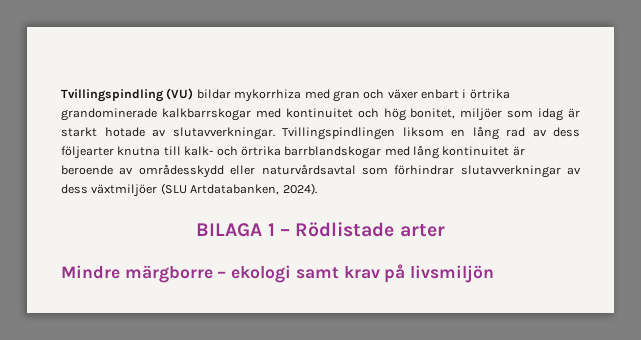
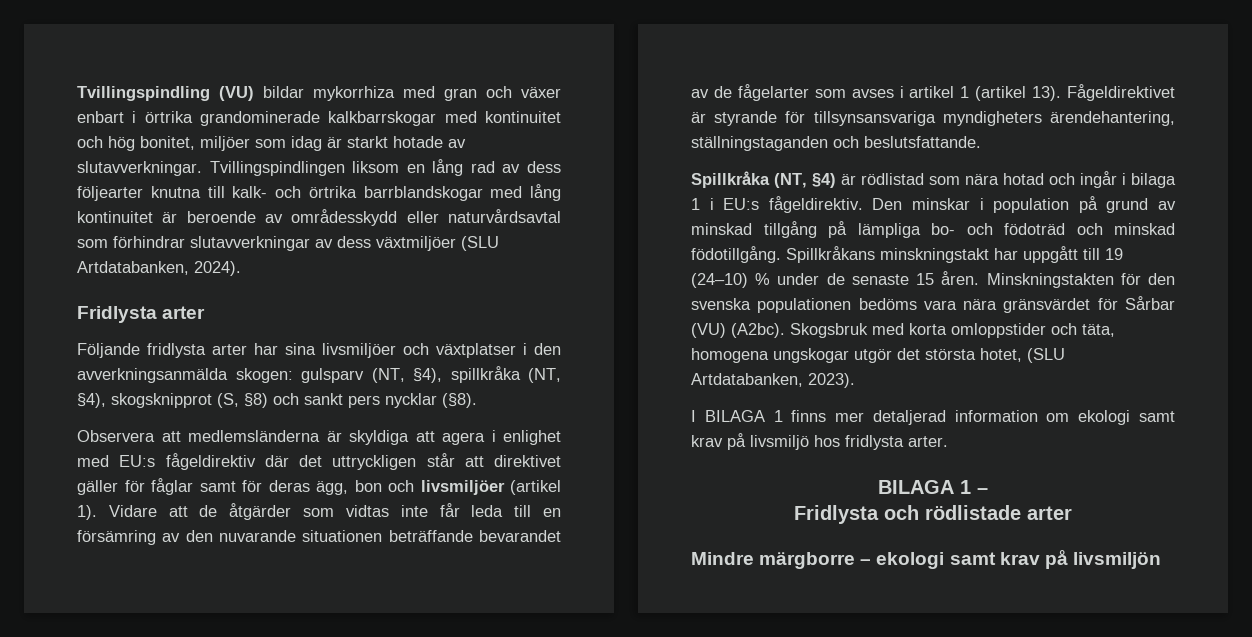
+ Fridlysta arter
+ Följande fridlysta arter har sina livsmiljöer och växtplatser i den avverkningsanmälda skogen: gulsparv (NT, §4), spillkråka (NT, §4), skogsknipprot (S, §8) och sankt pers nycklar (§8).
+ Observera att medlemsländerna är skyldiga att agera i enlighet med EU:s fågeldirektiv där det uttryckligen står att direktivet gäller för fåglar samt för deras ägg, bon och livsmiljöer (artikel 1). Vidare att de åtgärder som vidtas inte får leda till en försämring av den nuvarande situationen beträffande bevarandet av de fågelarter som avses i artikel 1 (artikel 13). Fågeldirektivet är styrande för tillsynsansvariga myndigheters ärendehantering, ställningstaganden och beslutsfattande.
+ Spillkråka (NT, §4) är rödlistad som nära hotad och ingår i bilaga 1 i EU:s fågeldirektiv. Den minskar i population på grund av minskad tillgång på lämpliga bo- och födoträd och minskad födotillgång. Spillkråkans minskningstakt har uppgått till 19 (24–10) % under de senaste 15 åren. Minskningstakten för den svenska populationen bedöms vara nära gränsvärdet för Sårbar (VU) (A2bc). Skogsbruk med korta omloppstider och täta, homogena ungskogar utgör det största hotet, (SLU Artdatabanken, 2023).
+ I BILAGA 1 finns mer detaljerad information om ekologi samt krav på livsmiljö hos fridlysta arter.
- BILAGA 1 – Rödlistade arter
+ BILAGA 1 –
+ Fridlysta och rödlistade arter

